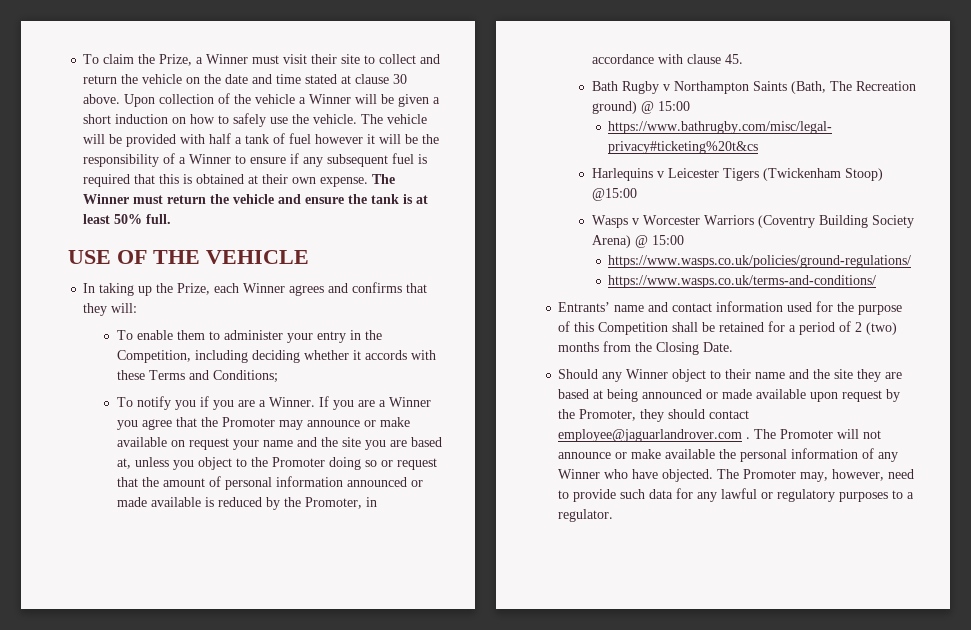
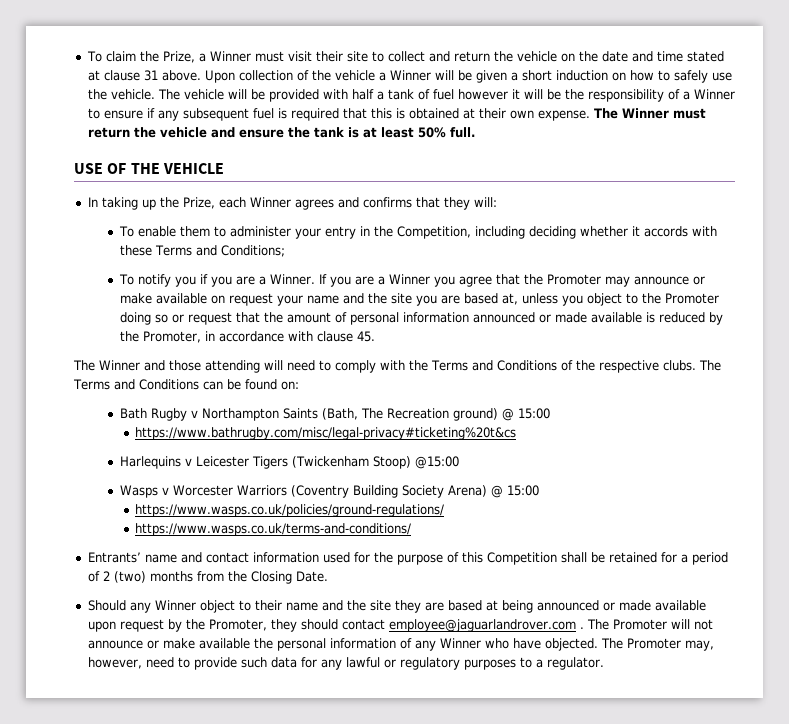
- To claim the Prize, a Winner must visit their site to collect and return the vehicle on the date and time stated at clause 30 above.
+ To claim the Prize, a Winner must visit their site to collect and return the vehicle on the date and time stated at clause 31 above.
+ The Winner and those attending will need to comply with the Terms and Conditions of the respective clubs. The Terms and Conditions can be found on:

